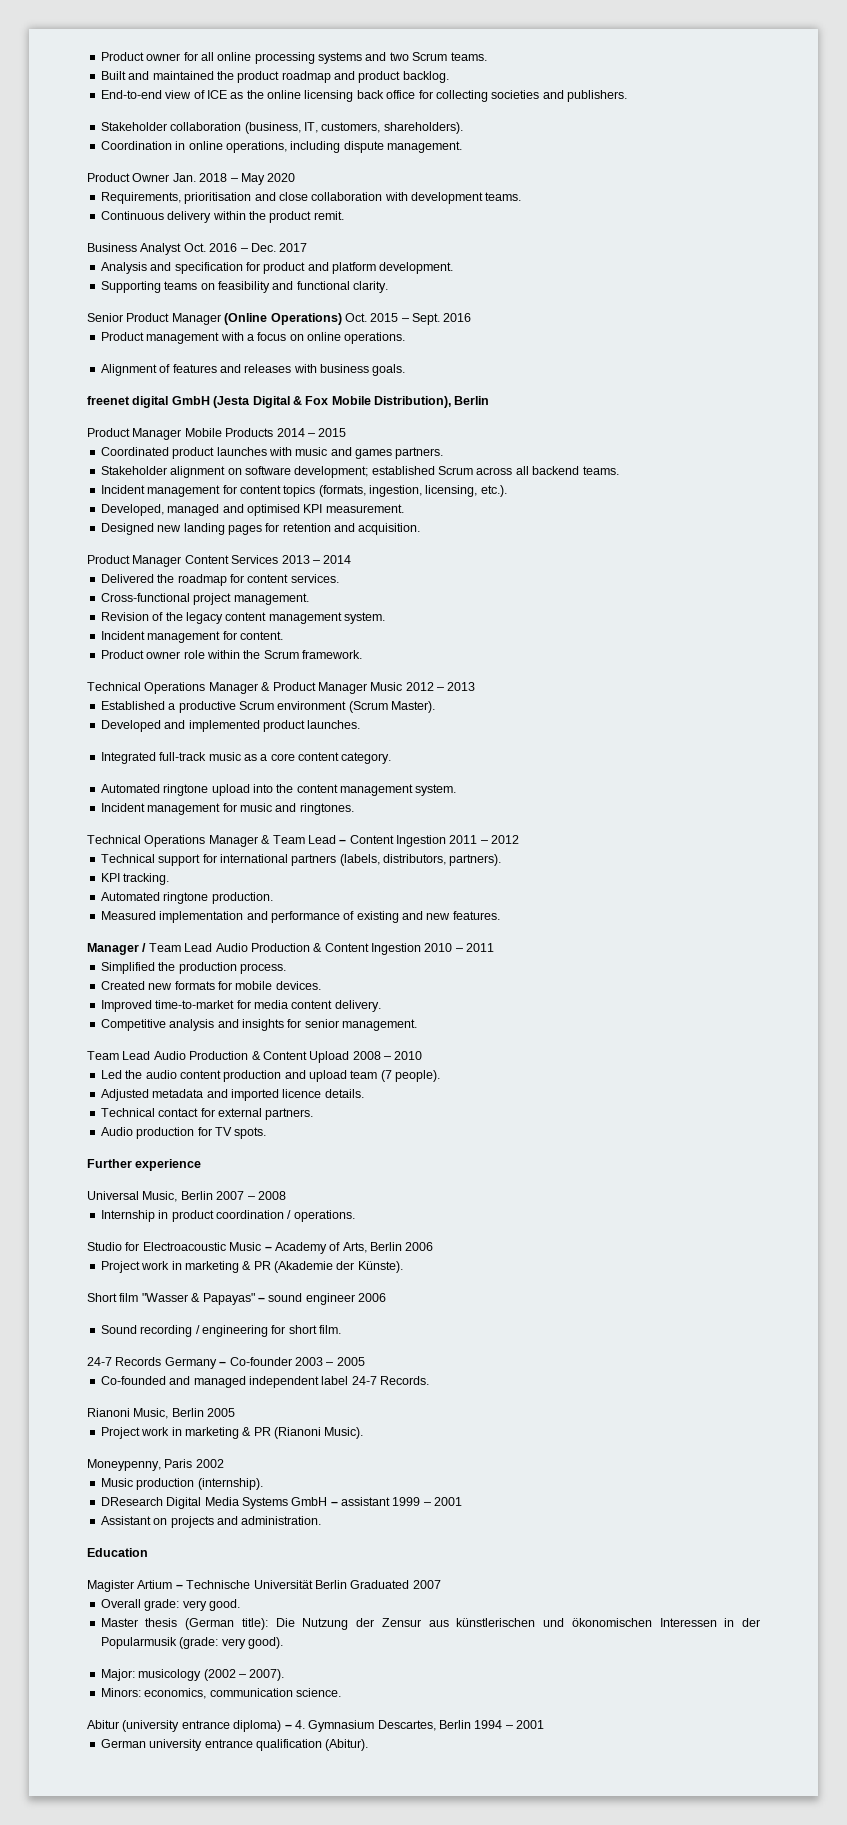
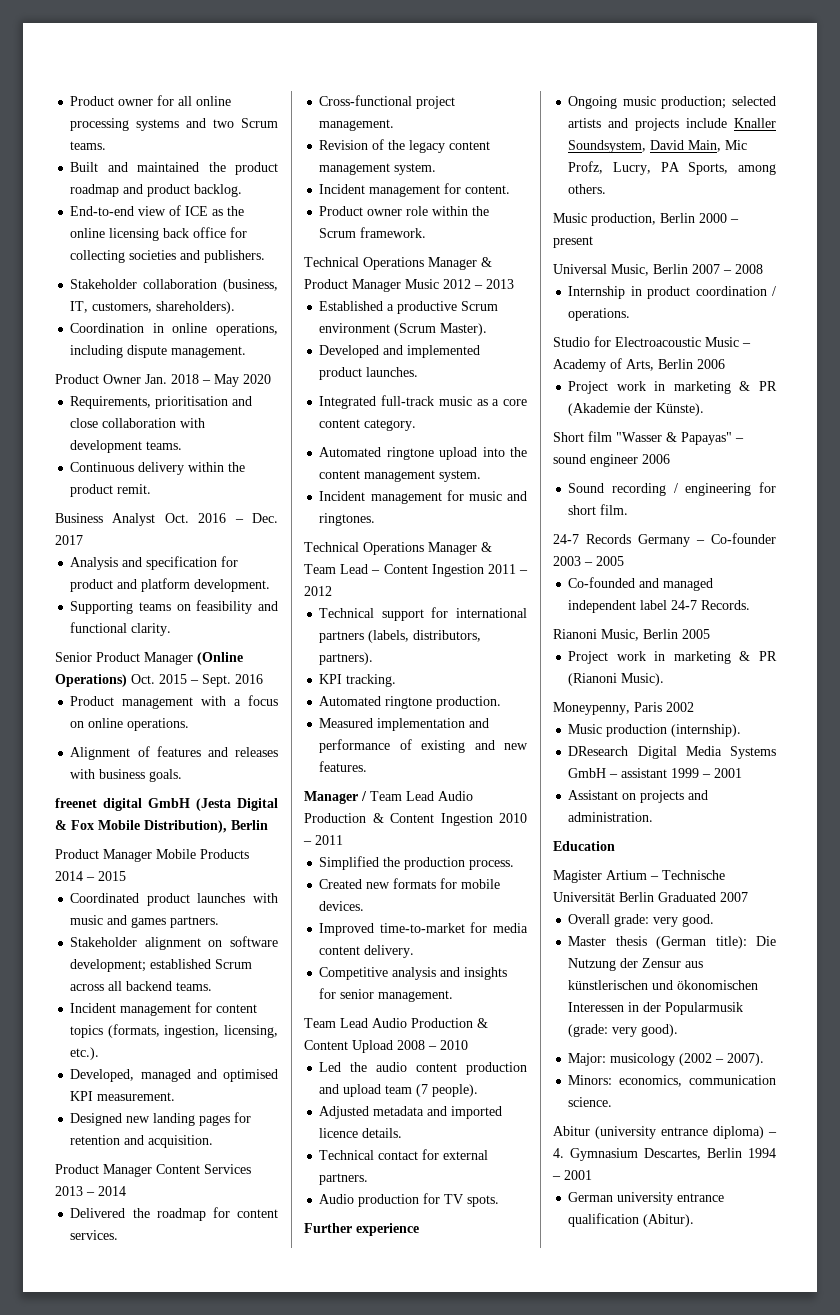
+ Ongoing music production; selected artists and projects include Knaller Soundsystem, David Main, Mic Profz, Lucry, PA Sports, among others.
+ Music production, Berlin 2000 – present

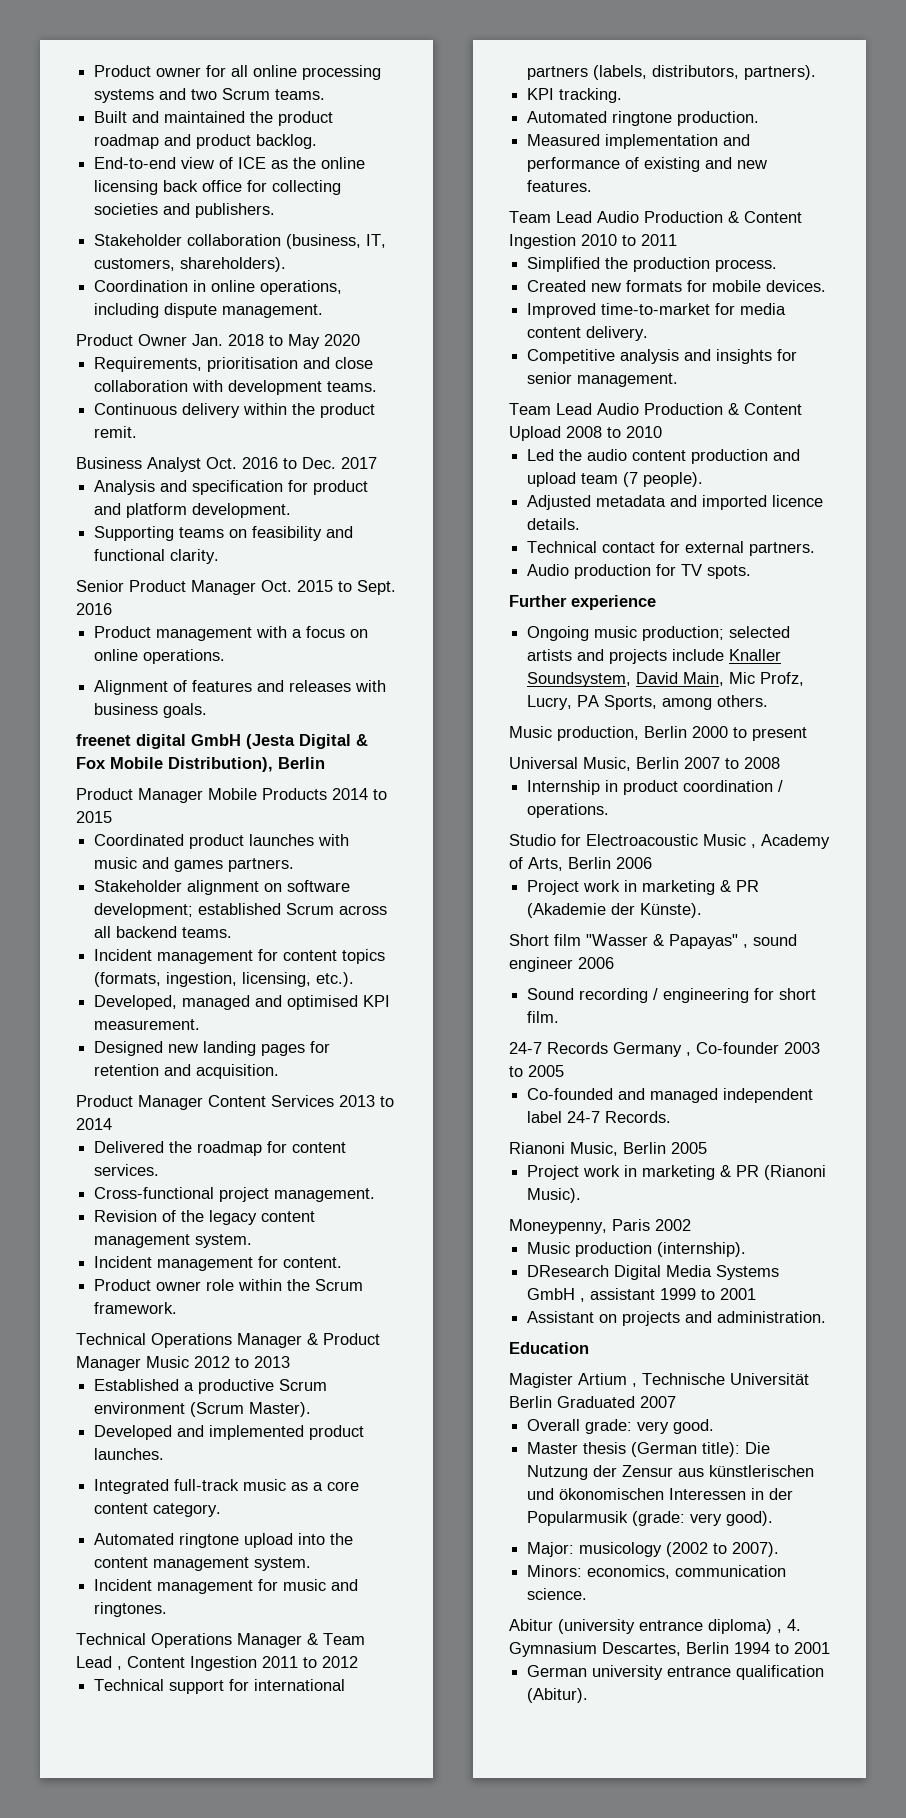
- Product Owner Jan. 2018 – May 2020
+ Product Owner Jan. 2018 to May 2020
- Business Analyst Oct. 2016 – Dec. 2017
+ Business Analyst Oct. 2016 to Dec. 2017
- Senior Product Manager (Online Operations) Oct. 2015 – Sept.
+ Senior Product Manager Oct. 2015 to Sept.
- Product Manager Mobile Products 2014 – 2015
+ Product Manager Mobile Products 2014 to 2015
- Product Manager Content Services 2013 – 2014
+ Product Manager Content Services 2013 to 2014
- Technical Operations Manager & Product Manager Music 2012 – 2013
+ Technical Operations Manager & Product Manager Music 2012 to 2013
- Technical Operations Manager & Team Lead – Content Ingestion 2011 – 2012
+ Technical Operations Manager & Team Lead , Content Ingestion 2011 to 2012
- Manager / Team Lead Audio Production & Content Ingestion 2010 – 2011
+ Team Lead Audio Production & Content Ingestion 2010 to 2011
- Team Lead Audio Production & Content Upload 2008 – 2010
+ Team Lead Audio Production & Content Upload 2008 to 2010
- Music production, Berlin 2000 – present
+ Music production, Berlin 2000 to present
- Universal Music, Berlin 2007 – 2008
+ Universal Music, Berlin 2007 to 2008
- Studio for Electroacoustic Music – Academy of Arts, Berlin 2006
+ Studio for Electroacoustic Music , Academy of Arts, Berlin 2006
- Short film "Wasser & Papayas" – sound engineer 2006
+ Short film "Wasser & Papayas" , sound engineer 2006
- 24-7 Records Germany – Co-founder 2003 – 2005
+ 24-7 Records Germany , Co-founder 2003 to 2005
- DResearch Digital Media Systems GmbH – assistant 1999 – 2001
+ DResearch Digital Media Systems GmbH , assistant 1999 to 2001
- Magister Artium – Technische Universität Berlin Graduated 2007
+ Magister Artium , Technische Universität Berlin Graduated 2007
- Major: musicology (2002 – 2007).
+ Major: musicology (2002 to 2007).
- Abitur (university entrance diploma) – 4. Gymnasium Descartes, Berlin 1994 – 2001
+ Abitur (university entrance diploma) , 4. Gymnasium Descartes, Berlin 1994 to 2001

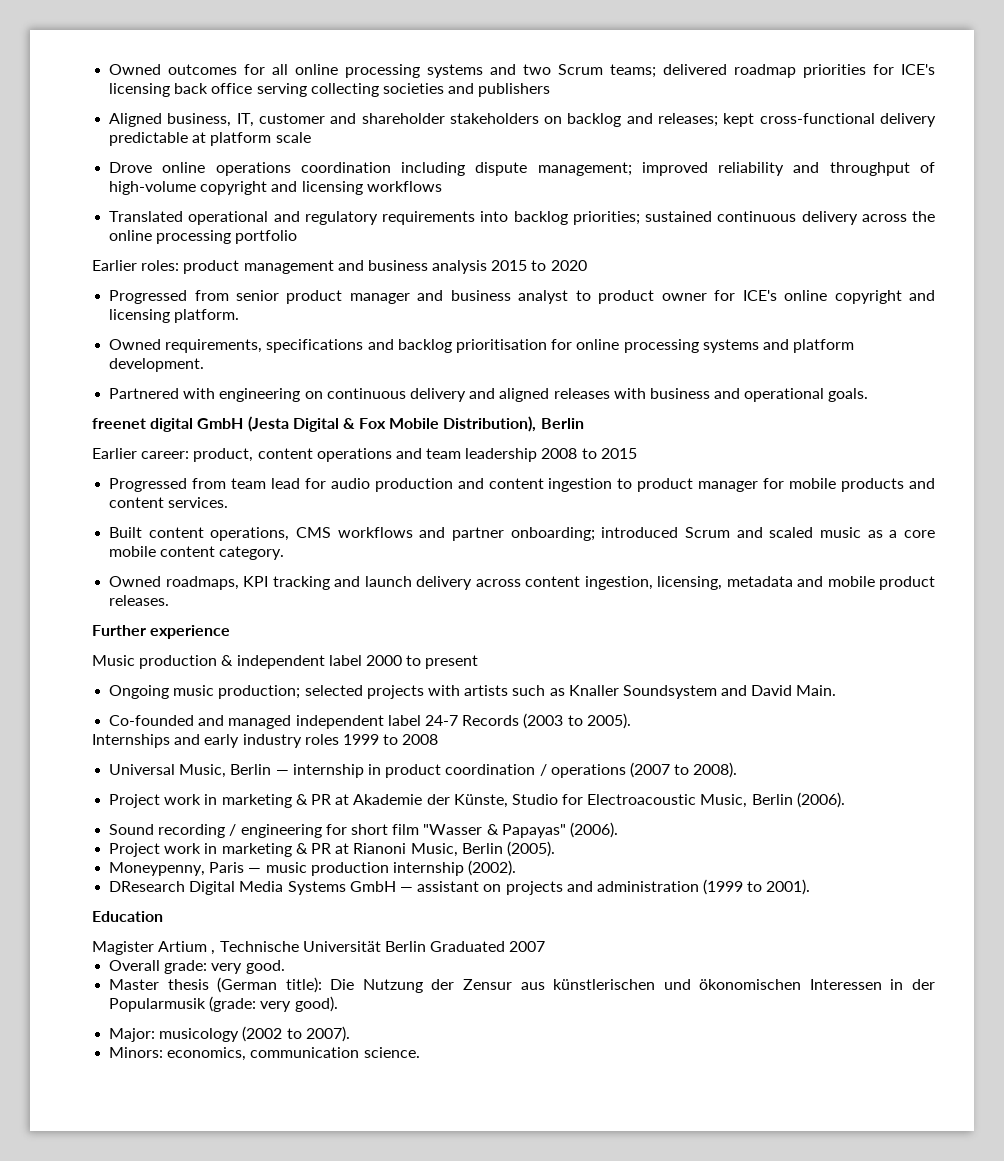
- Product owner for all online processing systems and two Scrum teams.
- Built and maintained the product roadmap and product backlog.
- End-to-end view of ICE as the online licensing back office for collecting societies and publishers.
- Stakeholder collaboration (business, IT, customers, shareholders).
- Coordination in online operations, including dispute management.
- Product Owner Jan. 2018 to May 2020
- Requirements, prioritisation and close collaboration with development teams.
- Continuous delivery within the product remit.
- Business Analyst Oct. 2016 to Dec. 2017
- Analysis and specification for product and platform development.
- Supporting teams on feasibility and functional clarity.
- Senior Product Manager Oct. 2015 to Sept. 2016
- Product management with a focus on online operations.
- Alignment of features and releases with business goals.
+ Owned outcomes for all online processing systems and two Scrum teams; delivered roadmap priorities for ICE's licensing back office serving collecting societies and publishers
+ Aligned business, IT, customer and shareholder stakeholders on backlog and releases; kept cross-functional delivery predictable at platform scale
+ Drove online operations coordination including dispute management; improved reliability and throughput of high-volume copyright and licensing workflows
+ Translated operational and regulatory requirements into backlog priorities; sustained continuous delivery across the online processing portfolio
+ Earlier roles: product management and business analysis 2015 to 2020
+ Progressed from senior product manager and business analyst to product owner for ICE's online copyright and licensing platform.
+ Owned requirements, specifications and backlog prioritisation for online processing systems and platform development.
+ Partnered with engineering on continuous delivery and aligned releases with business and operational goals.
- Product Manager Mobile Products 2014 to 2015
- Coordinated product launches with music and games partners.
- Stakeholder alignment on software development; established Scrum across all backend teams.
- Incident management for content topics (formats, ingestion, licensing, etc.).
- Developed, managed and optimised KPI measurement.
- Designed new landing pages for retention and acquisition.
- Product Manager Content Services 2013 to 2014
- Delivered the roadmap for content services.
- Cross-functional project management.
- Revision of the legacy content management system.
- Incident management for content.
- Product owner role within the Scrum framework.
- Technical Operations Manager & Product Manager Music 2012 to 2013
- Established a productive Scrum environment (Scrum Master).
- Developed and implemented product launches.
- Integrated full-track music as a core content category.
+ Earlier career: product, content operations and team leadership 2008 to 2015
+ Progressed from team lead for audio production and content ingestion to product manager for mobile products and content services.
+ Built content operations, CMS workflows and partner onboarding; introduced Scrum and scaled music as a core mobile content category.
- Automated ringtone upload into the content management system.
- Incident management for music and ringtones.
- Technical Operations Manager & Team Lead , Content Ingestion 2011 to 2012
- Technical support for international partners (labels, distributors, partners).
- KPI tracking.
- Automated ringtone production.
- Measured implementation and performance of existing and new features.
- Team Lead Audio Production & Content Ingestion 2010 to 2011
- Simplified the production process.
- Created new formats for mobile devices.
- Improved time-to-market for media content delivery.
- Competitive analysis and insights for senior management.
- Team Lead Audio Production & Content Upload 2008 to 2010
- Led the audio content production and upload team (7 people).
- Adjusted metadata and imported licence details.
- Technical contact for external partners.
- Audio production for TV spots.
+ Owned roadmaps, KPI tracking and launch delivery across content ingestion, licensing, metadata and mobile product releases.
  Further experience
- Ongoing music production; selected artists and projects include Knaller Soundsystem, David Main, Mic Profz, Lucry, PA Sports, among others.
- Music production, Berlin 2000 to present
- Universal Music, Berlin 2007 to 2008
- Internship in product coordination / operations.
- Studio for Electroacoustic Music , Academy of Arts, Berlin 2006
- Project work in marketing & PR (Akademie der Künste).
- Short film "Wasser & Papayas" , sound engineer 2006
+ Music production & independent label 2000 to present
+ Ongoing music production; selected projects with artists such as Knaller Soundsystem and David Main.
+ Co-founded and managed independent label 24-7 Records (2003 to 2005).
+ Internships and early industry roles 1999 to 2008
+ Universal Music, Berlin — internship in product coordination / operations (2007 to 2008).
+ Project work in marketing & PR at Akademie der Künste, Studio for Electroacoustic Music, Berlin (2006).
- Sound recording / engineering for short film.
- 24-7 Records Germany , Co-founder 2003 to 2005
- Co-founded and managed independent label 24-7 Records.
- Rianoni Music, Berlin 2005
- Project work in marketing & PR (Rianoni Music).
- Moneypenny, Paris 2002
- Music production (internship).
+ Sound recording / engineering for short film "Wasser & Papayas" (2006).
+ Project work in marketing & PR at Rianoni Music, Berlin (2005).
+ Moneypenny, Paris — music production internship (2002).
- DResearch Digital Media Systems GmbH , assistant 1999 to 2001
- Assistant on projects and administration.
+ DResearch Digital Media Systems GmbH — assistant on projects and administration (1999 to 2001).
- Abitur (university entrance diploma) , 4. Gymnasium Descartes, Berlin 1994 to 2001
- German university entrance qualification (Abitur).

